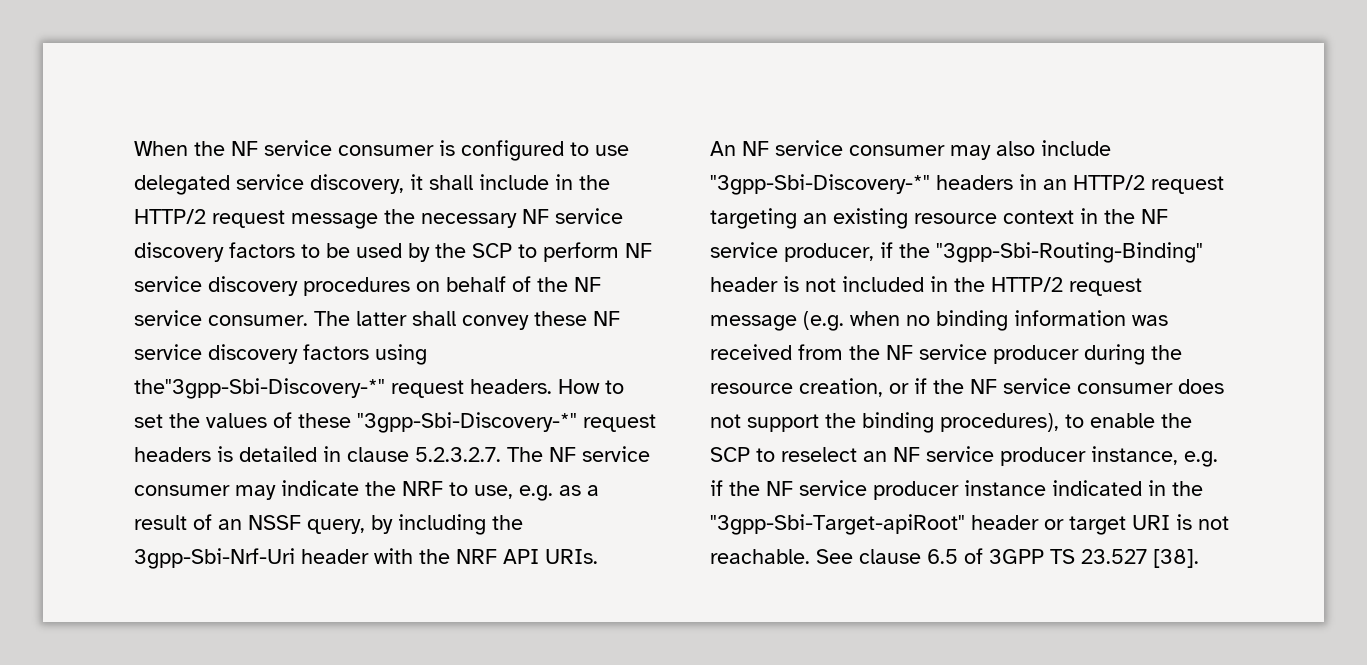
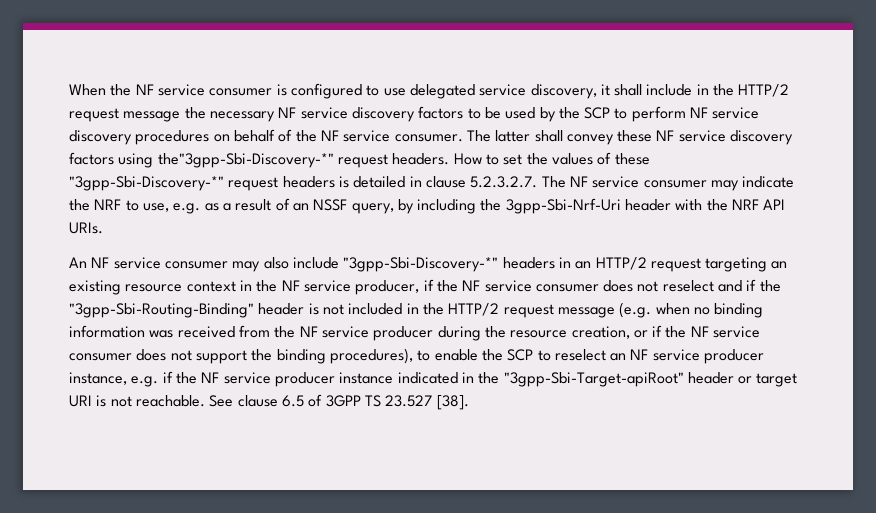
- An NF service consumer may also include "3gpp-Sbi-Discovery-*" headers in an HTTP/2 request targeting an existing resource context in the NF service producer, if the "3gpp-Sbi-Routing-Binding" header is not included in the HTTP/2 request message (e.g. when no binding information was received from the NF service producer during the resource creation, or if the NF service consumer does not support the binding procedures), to enable the SCP to reselect an NF service producer instance, e.g. if the NF service producer instance indicated in the "3gpp-Sbi-Target-apiRoot" header or target URI is not reachable.
+ An NF service consumer may also include "3gpp-Sbi-Discovery-*" headers in an HTTP/2 request targeting an existing resource context in the NF service producer, if the NF service consumer does not reselect and if the "3gpp-Sbi-Routing-Binding" header is not included in the HTTP/2 request message (e.g. when no binding information was received from the NF service producer during the resource creation, or if the NF service consumer does not support the binding procedures), to enable the SCP to reselect an NF service producer instance, e.g. if the NF service producer instance indicated in the "3gpp-Sbi-Target-apiRoot" header or target URI is not reachable.

